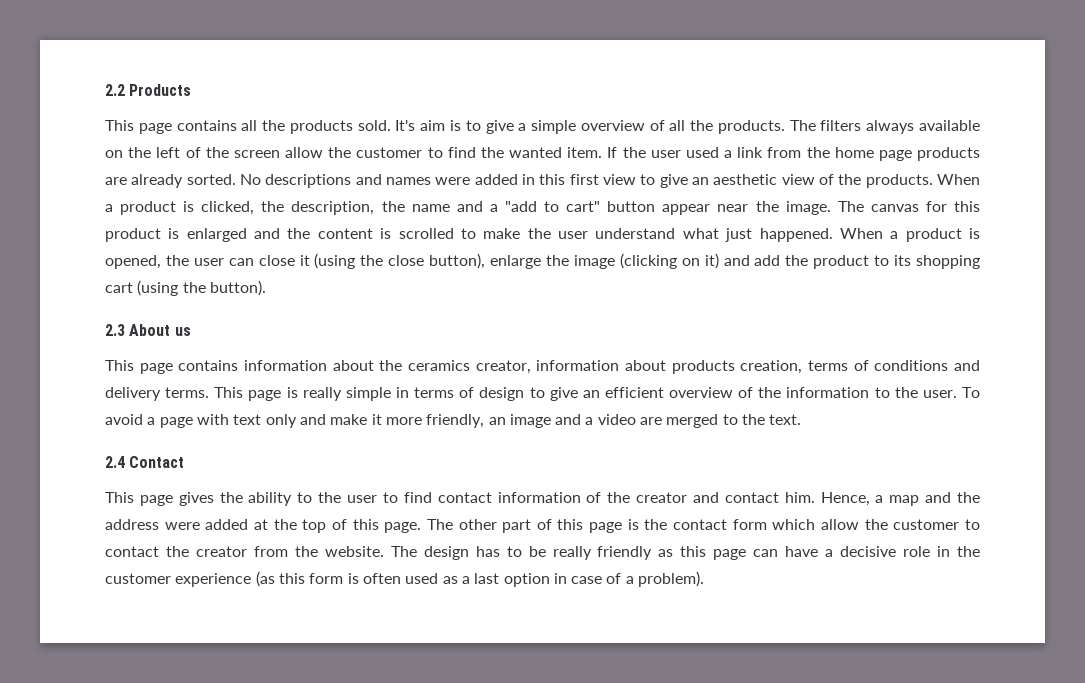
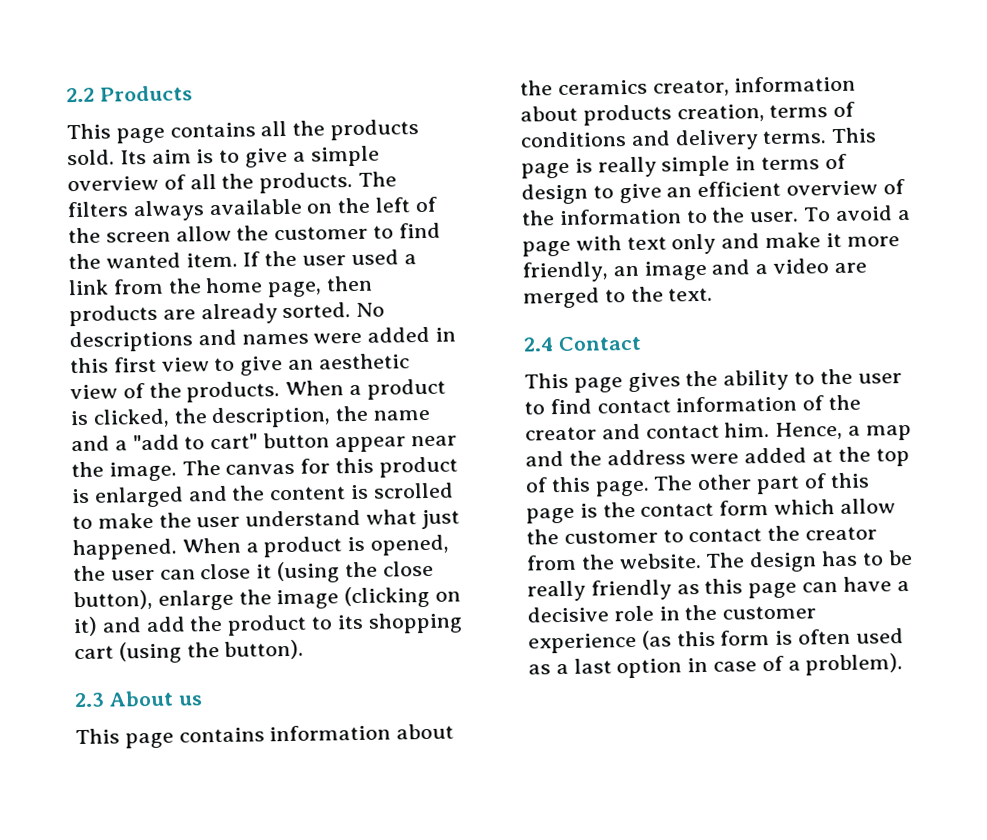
- It's aim is to give a simple overview of all the products.
+ Its aim is to give a simple overview of all the products.
- If the user used a link from the home page products are already sorted.
+ If the user used a link from the home page, then products are already sorted.

